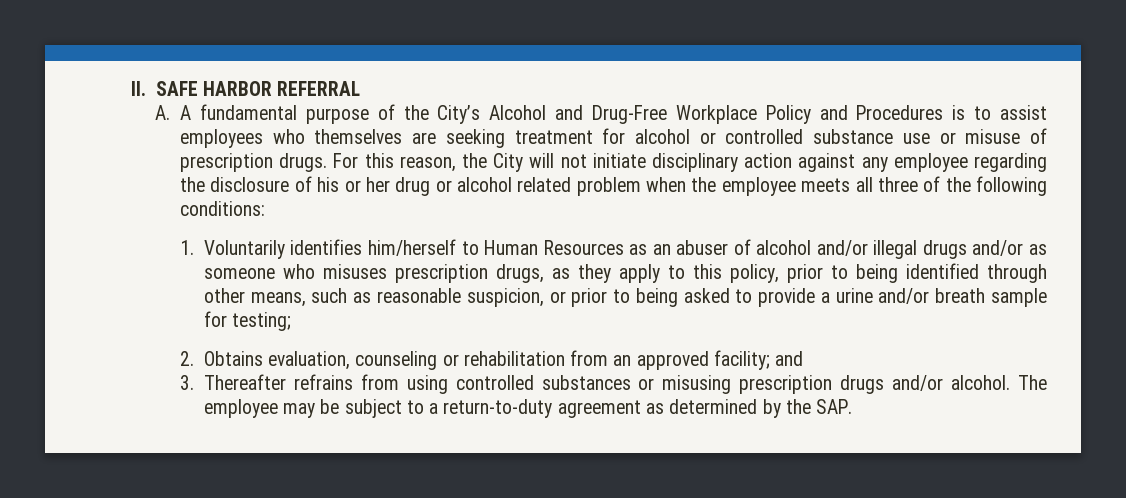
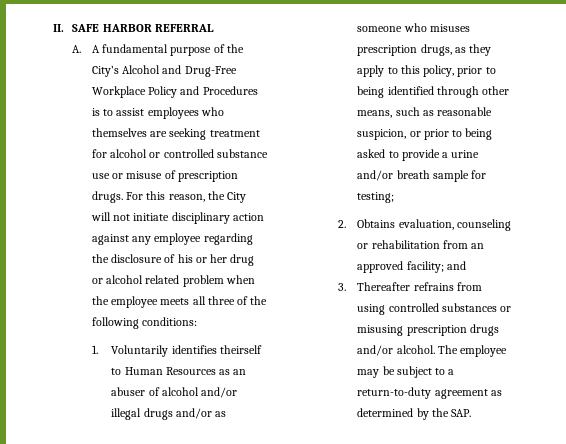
- 1. Voluntarily identifies him/herself to Human Resources as an abuser of alcohol and/or illegal drugs and/or as someone who misuses prescription drugs, as they apply to this policy, prior to being identified through other means, such as reasonable suspicion, or prior to being asked to provide a urine and/or breath sample for testing;
+ 1. Voluntarily identifies theirself to Human Resources as an abuser of alcohol and/or illegal drugs and/or as someone who misuses prescription drugs, as they apply to this policy, prior to being identified through other means, such as reasonable suspicion, or prior to being asked to provide a urine and/or breath sample for testing;

